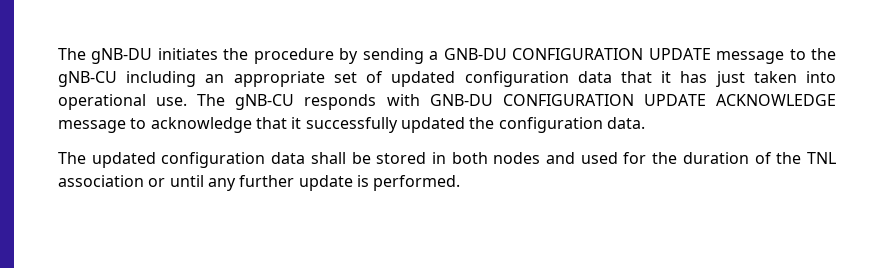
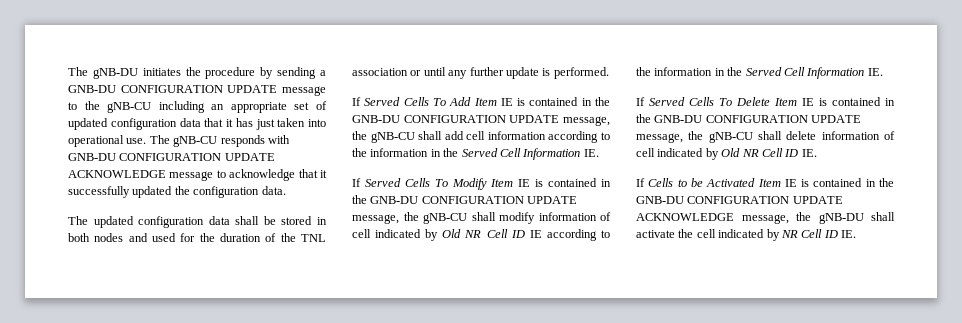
+ If Served Cells To Add Item IE is contained in the GNB-DU CONFIGURATION UPDATE message, the gNB-CU shall add cell information according to the information in the Served Cell Information IE.
+ If Served Cells To Modify Item IE is contained in the GNB-DU CONFIGURATION UPDATE message, the gNB-CU shall modify information of cell indicated by Old NR Cell ID IE according to the information in the Served Cell Information IE.
+ If Served Cells To Delete Item IE is contained in the GNB-DU CONFIGURATION UPDATE message, the gNB-CU shall delete information of cell indicated by Old NR Cell ID IE.
+ If Cells to be Activated Item IE is contained in the GNB-DU CONFIGURATION UPDATE ACKNOWLEDGE message, the gNB-DU shall activate the cell indicated by NR Cell ID IE.

